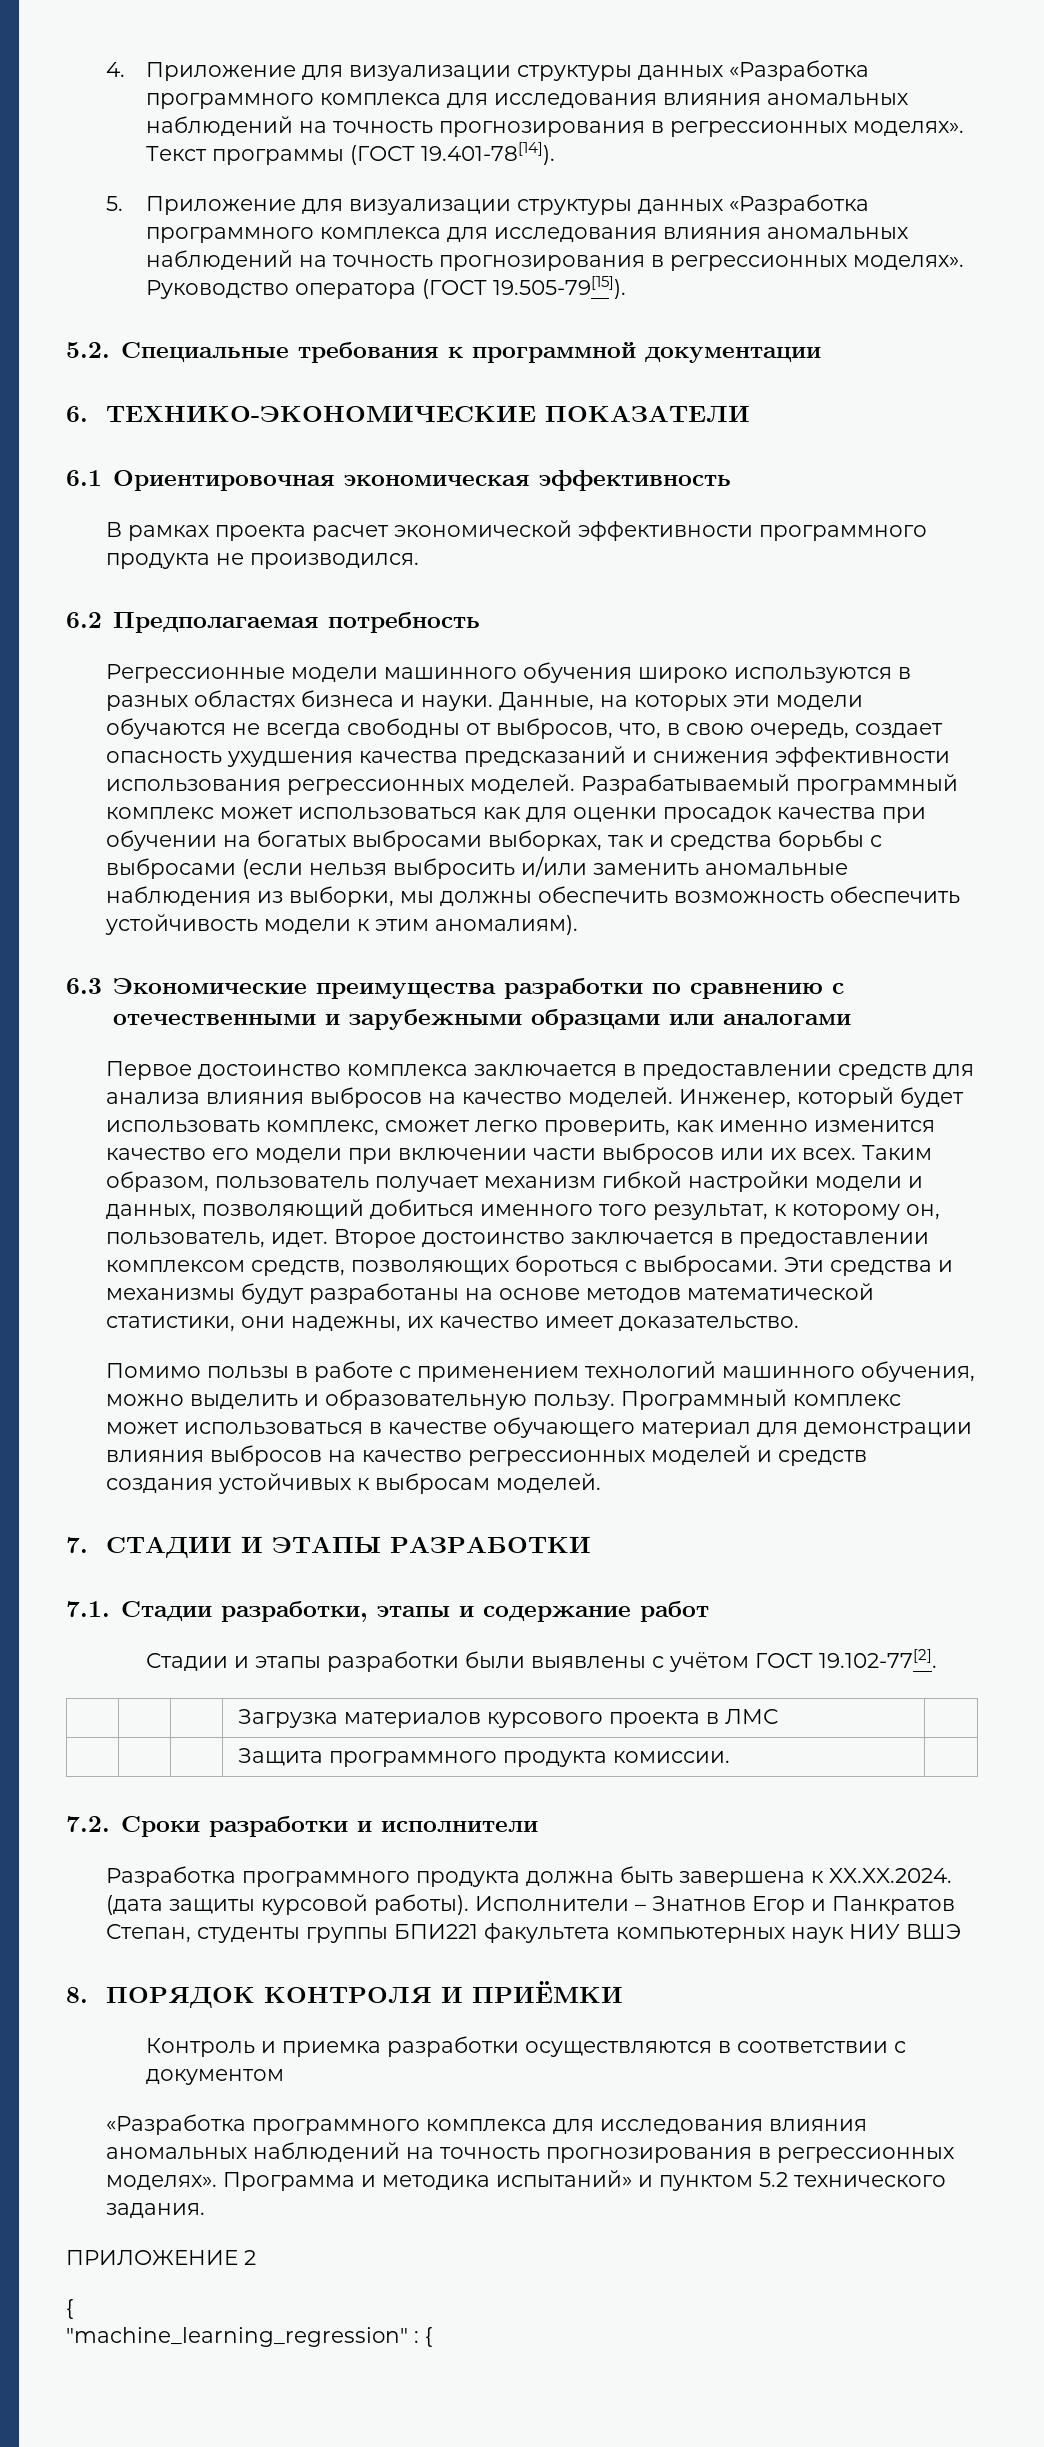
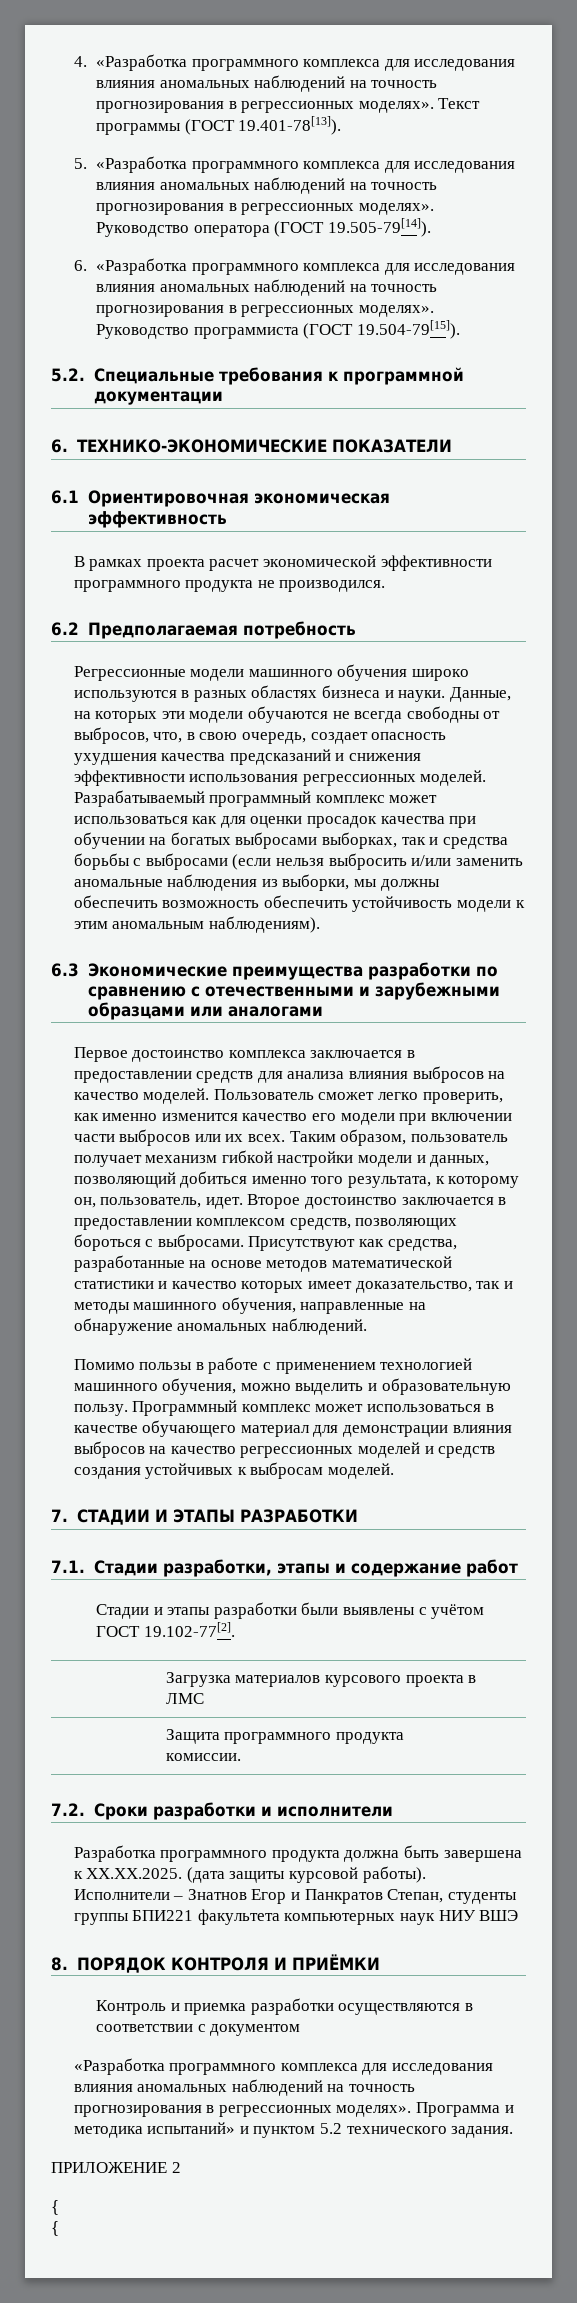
- 4. Приложение для визуализации структуры данных «Разработка программного комплекса для исследования влияния аномальных наблюдений на точность прогнозирования в регрессионных моделях».
+ 4. «Разработка программного комплекса для исследования влияния аномальных наблюдений на точность прогнозирования в регрессионных моделях».
- Текст программы (ГОСТ 19.401-78[14]).
+ Текст программы (ГОСТ 19.401-78[13]).
- 5. Приложение для визуализации структуры данных «Разработка программного комплекса для исследования влияния аномальных наблюдений на точность прогнозирования в регрессионных моделях».
+ 5. «Разработка программного комплекса для исследования влияния аномальных наблюдений на точность прогнозирования в регрессионных моделях».
- Руководство оператора (ГОСТ 19.505-79[15]).
+ Руководство оператора (ГОСТ 19.505-79[14]).
+ 6. «Разработка программного комплекса для исследования влияния аномальных наблюдений на точность прогнозирования в регрессионных моделях». Руководство программиста (ГОСТ 19.504-79[15]).
- Разрабатываемый программный комплекс может использоваться как для оценки просадок качества при обучении на богатых выбросами выборках, так и средства борьбы с выбросами (если нельзя выбросить и/или заменить аномальные наблюдения из выборки, мы должны обеспечить возможность обеспечить устойчивость модели к этим аномалиям).
+ Разрабатываемый программный комплекс может использоваться как для оценки просадок качества при обучении на богатых выбросами выборках, так и средства борьбы с выбросами (если нельзя выбросить и/или заменить аномальные наблюдения из выборки, мы должны обеспечить возможность обеспечить устойчивость модели к этим аномальным наблюдениям).
- Инженер, который будет использовать комплекс, сможет легко проверить, как именно изменится качество его модели при включении части выбросов или их всех.
+ Пользователь сможет легко проверить, как именно изменится качество его модели при включении части выбросов или их всех.
- Таким образом, пользователь получает механизм гибкой настройки модели и данных, позволяющий добиться именного того результат, к которому он, пользователь, идет.
+ Таким образом, пользователь получает механизм гибкой настройки модели и данных, позволяющий добиться именно того результата, к которому он, пользователь, идет.
- Эти средства и механизмы будут разработаны на основе методов математической статистики, они надежны, их качество имеет доказательство.
+ Присутствуют как средства, разработанные на основе методов математической статистики и качество которых имеет доказательство, так и методы машинного обучения, направленные на обнаружение аномальных наблюдений.
- Помимо пользы в работе с применением технологий машинного обучения, можно выделить и образовательную пользу.
+ Помимо пользы в работе с применением технологией машинного обучения, можно выделить и образовательную пользу.
- Разработка программного продукта должна быть завершена к XX.XX.2024. (дата защиты курсовой работы).
+ Разработка программного продукта должна быть завершена к XX.XX.2025. (дата защиты курсовой работы).
  ПРИЛОЖЕНИЕ 2
  {
- "machine_learning_regression" : {
+ {

